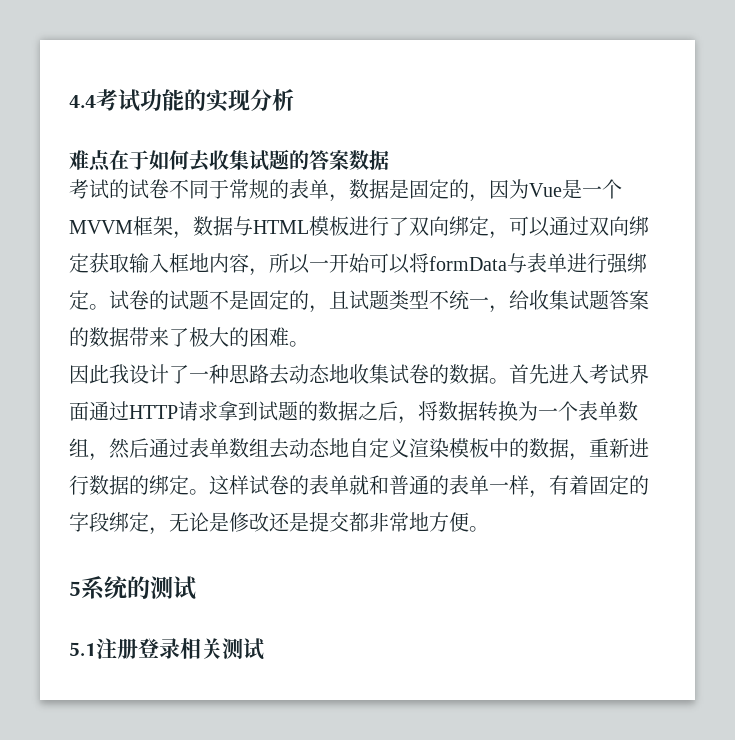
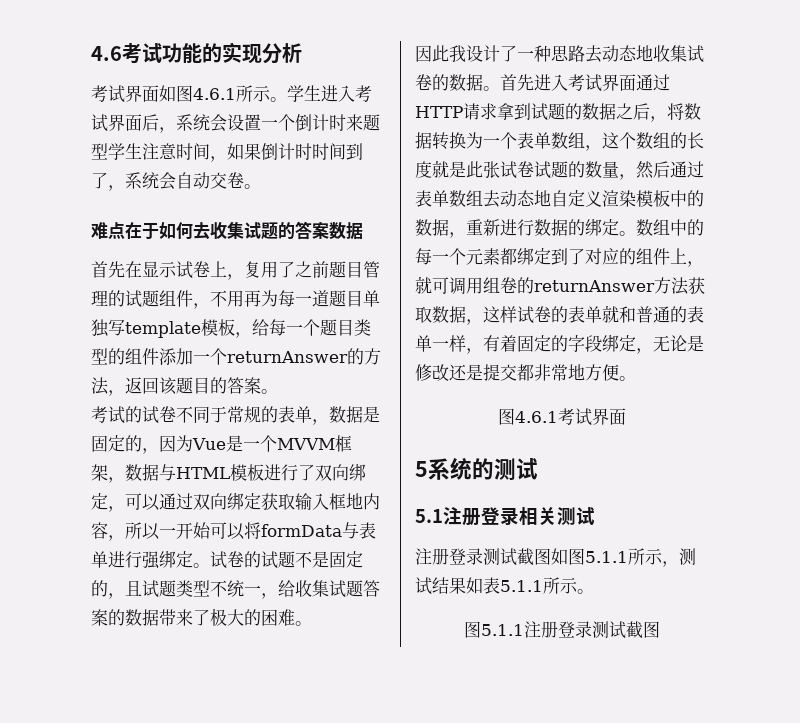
- 4.4考试功能的实现分析
+ 4.6考试功能的实现分析
+ 考试界面如图4.6.1所示。学生进入考试界面后，系统会设置一个倒计时来题型学生注意时间，如果倒计时时间到了，系统会自动交卷。
+ 首先在显示试卷上，复用了之前题目管理的试题组件，不用再为每一道题目单独写template模板，给每一个题目类型的组件添加一个returnAnswer的方法，返回该题目的答案。
- 首先进入考试界面通过HTTP请求拿到试题的数据之后，将数据转换为一个表单数组，然后通过表单数组去动态地自定义渲染模板中的数据，重新进行数据的绑定。
+ 首先进入考试界面通过HTTP请求拿到试题的数据之后，将数据转换为一个表单数组，这个数组的长度就是此张试卷试题的数量，然后通过表单数组去动态地自定义渲染模板中的数据，重新进行数据的绑定。
- 这样试卷的表单就和普通的表单一样，有着固定的字段绑定，无论是修改还是提交都非常地方便。
+ 数组中的每一个元素都绑定到了对应的组件上，就可调用组卷的returnAnswer方法获取数据，这样试卷的表单就和普通的表单一样，有着固定的字段绑定，无论是修改还是提交都非常地方便。
+ 图4.6.1考试界面
+ 注册登录测试截图如图5.1.1所示，测试结果如表5.1.1所示。
+ 图5.1.1注册登录测试截图

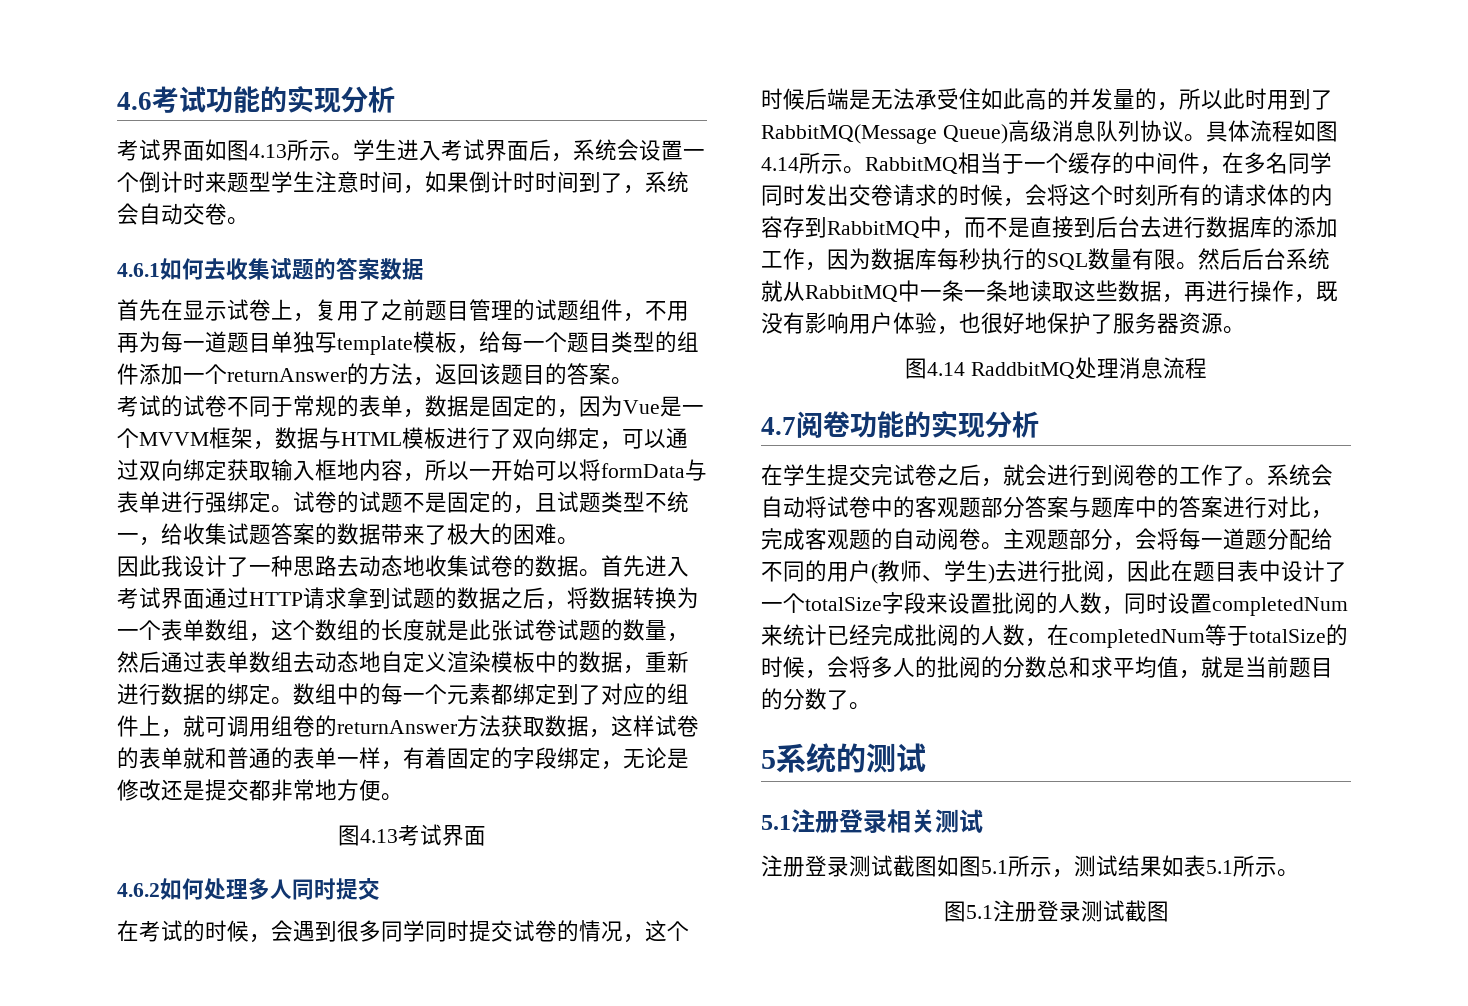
- 考试界面如图4.6.1所示。
+ 考试界面如图4.13所示。
- 难点在于如何去收集试题的答案数据
+ 4.6.1如何去收集试题的答案数据
- 图4.6.1考试界面
+ 图4.13考试界面
+ 4.6.2如何处理多人同时提交
+ 在考试的时候，会遇到很多同学同时提交试卷的情况，这个时候后端是无法承受住如此高的并发量的，所以此时用到了RabbitMQ(Message Queue)高级消息队列协议。具体流程如图4.14所示。RabbitMQ相当于一个缓存的中间件，在多名同学同时发出交卷请求的时候，会将这个时刻所有的请求体的内容存到RabbitMQ中，而不是直接到后台去进行数据库的添加工作，因为数据库每秒执行的SQL数量有限。然后后台系统就从RabbitMQ中一条一条地读取这些数据，再进行操作，既没有影响用户体验，也很好地保护了服务器资源。
+ 图4.14 RaddbitMQ处理消息流程
+ 4.7阅卷功能的实现分析
+ 在学生提交完试卷之后，就会进行到阅卷的工作了。系统会自动将试卷中的客观题部分答案与题库中的答案进行对比，完成客观题的自动阅卷。主观题部分，会将每一道题分配给不同的用户(教师、学生)去进行批阅，因此在题目表中设计了一个totalSize字段来设置批阅的人数，同时设置completedNum来统计已经完成批阅的人数，在completedNum等于totalSize的时候，会将多人的批阅的分数总和求平均值，就是当前题目的分数了。
- 注册登录测试截图如图5.1.1所示，测试结果如表5.1.1所示。
+ 注册登录测试截图如图5.1所示，测试结果如表5.1所示。
- 图5.1.1注册登录测试截图
+ 图5.1注册登录测试截图

